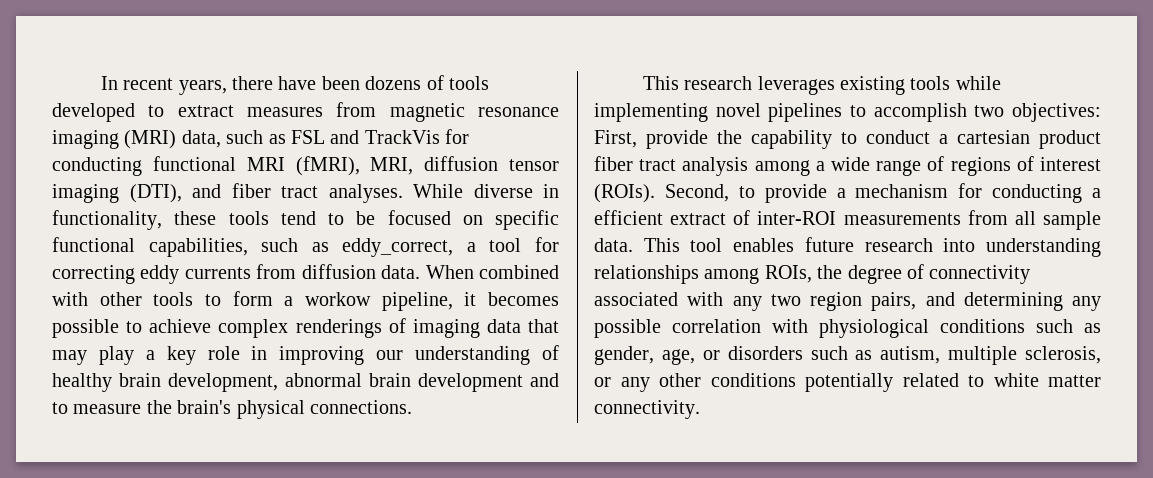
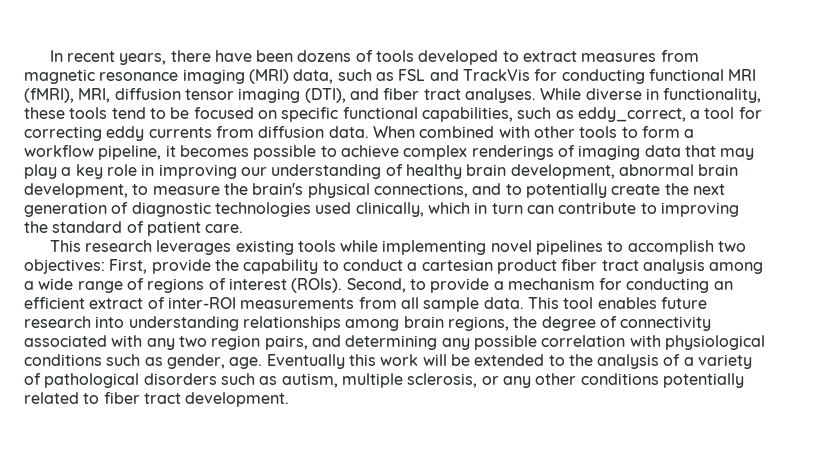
- When combined with other tools to form a workow pipeline, it becomes possible to achieve complex renderings of imaging data that may play a key role in improving our understanding of healthy brain development, abnormal brain development and to measure the brain's physical connections.
+ When combined with other tools to form a workflow pipeline, it becomes possible to achieve complex renderings of imaging data that may play a key role in improving our understanding of healthy brain development, abnormal brain development, to measure the brain's physical connections, and to potentially create the next generation of diagnostic technologies used clinically, which in turn can contribute to improving the standard of patient care.
- Second, to provide a mechanism for conducting a efficient extract of inter-ROI measurements from all sample data.
+ Second, to provide a mechanism for conducting an efficient extract of inter-ROI measurements from all sample data.
- This tool enables future research into understanding relationships among ROIs, the degree of connectivity associated with any two region pairs, and determining any possible correlation with physiological conditions such as gender, age, or disorders such as autism, multiple sclerosis, or any other conditions potentially related to white matter connectivity.
+ This tool enables future research into understanding relationships among brain regions, the degree of connectivity associated with any two region pairs, and determining any possible correlation with physiological conditions such as gender, age. Eventually this work will be extended to the analysis of a variety of pathological disorders such as autism, multiple sclerosis, or any other conditions potentially related to fiber tract development.

